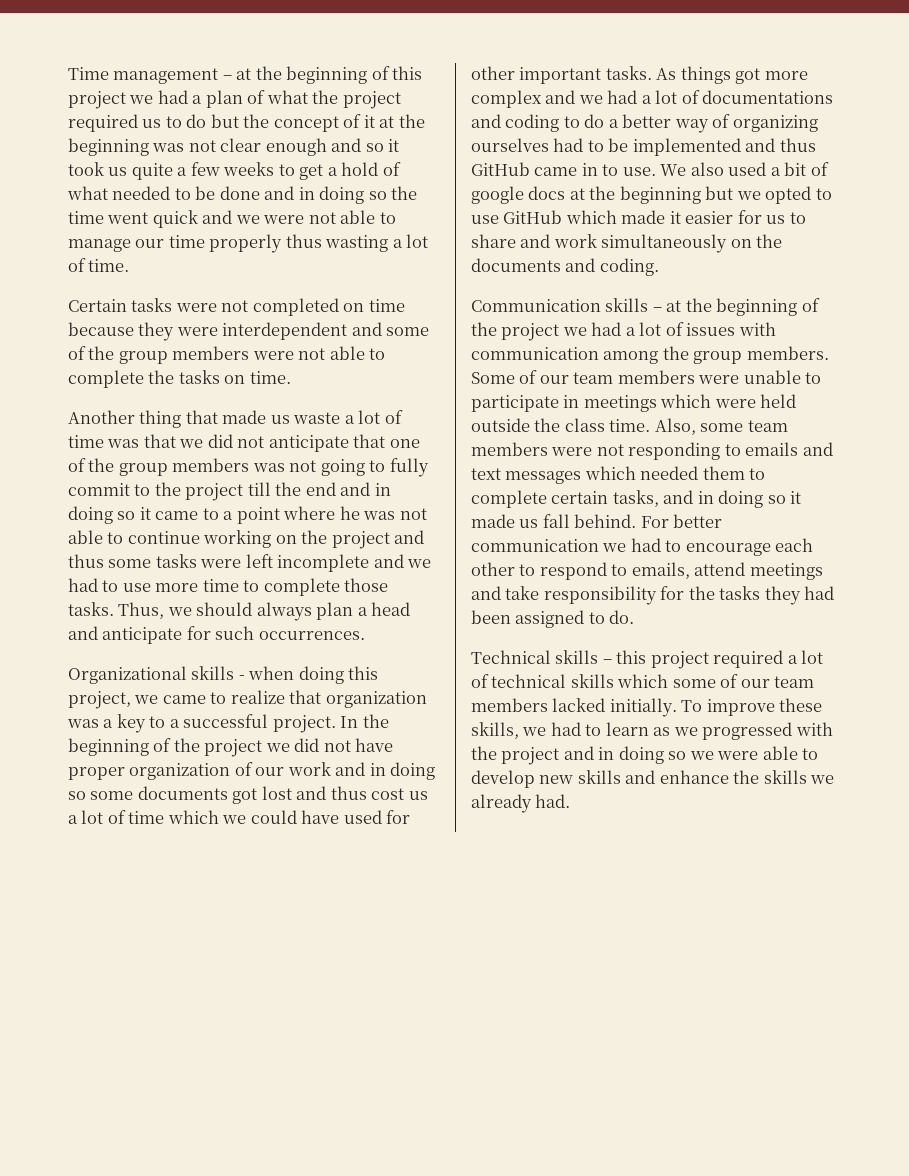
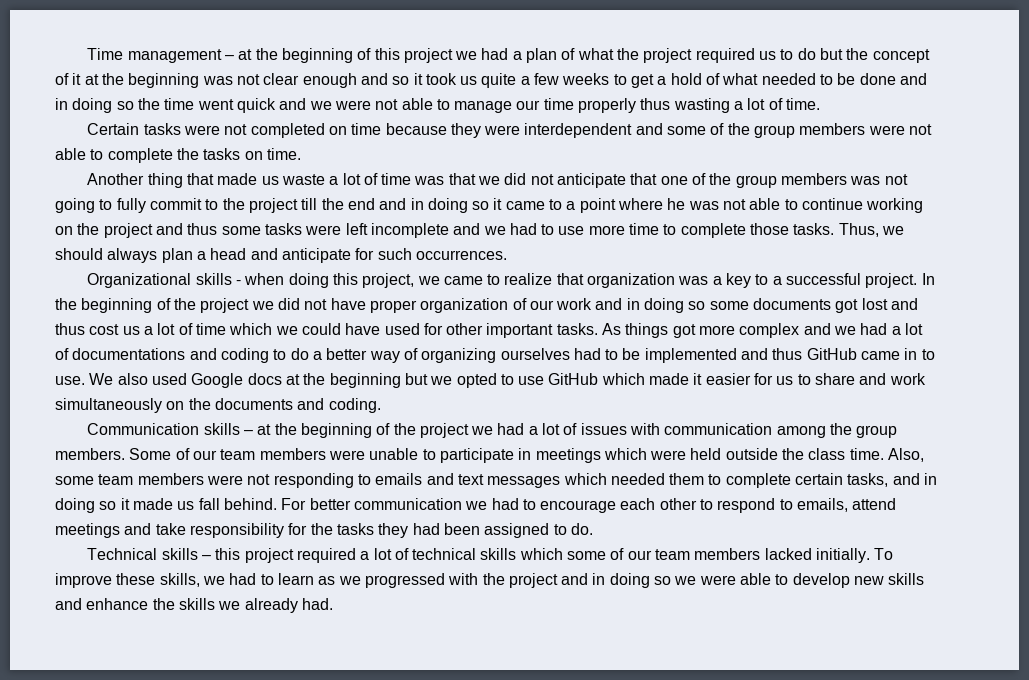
- We also used a bit of google docs at the beginning but we opted to use GitHub which made it easier for us to share and work simultaneously on the documents and coding.
+ We also used Google docs at the beginning but we opted to use GitHub which made it easier for us to share and work simultaneously on the documents and coding.

